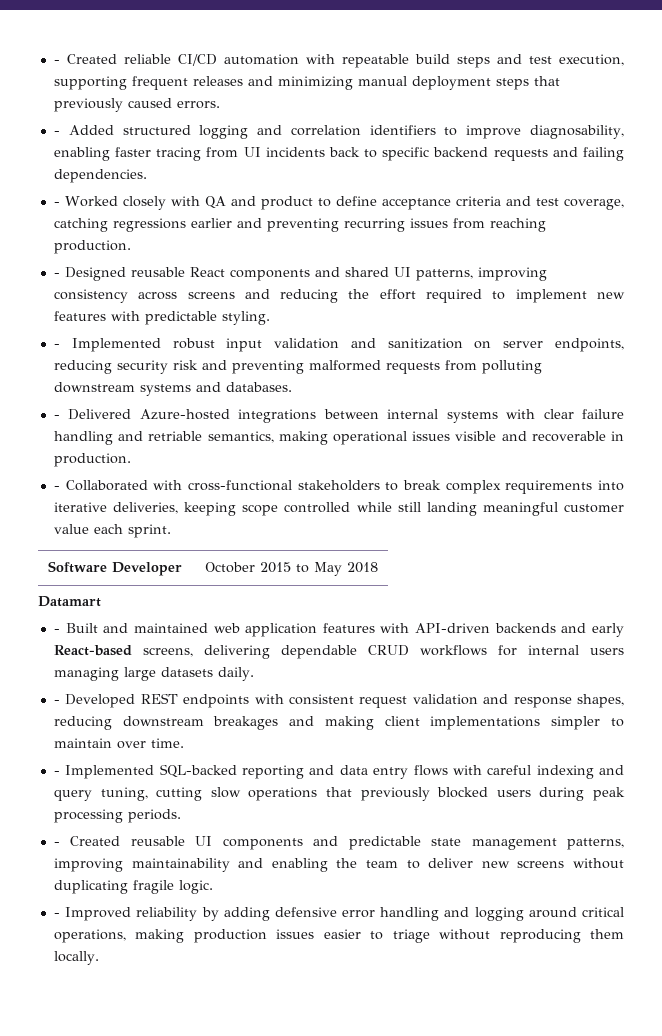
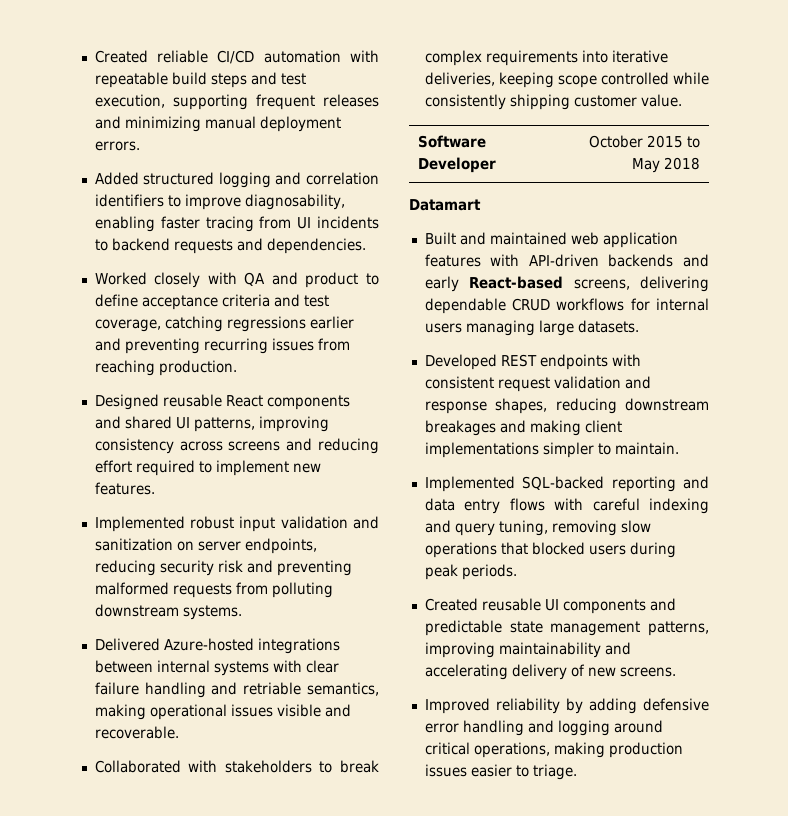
- - Created reliable CI/CD automation with repeatable build steps and test execution, supporting frequent releases and minimizing manual deployment steps that previously caused errors.
+ Created reliable CI/CD automation with repeatable build steps and test execution, supporting frequent releases and minimizing manual deployment errors.
- - Added structured logging and correlation identifiers to improve diagnosability, enabling faster tracing from UI incidents back to specific backend requests and failing dependencies.
+ Added structured logging and correlation identifiers to improve diagnosability, enabling faster tracing from UI incidents to backend requests and dependencies.
- - Worked closely with QA and product to define acceptance criteria and test coverage, catching regressions earlier and preventing recurring issues from reaching production.
+ Worked closely with QA and product to define acceptance criteria and test coverage, catching regressions earlier and preventing recurring issues from reaching production.
- - Designed reusable React components and shared UI patterns, improving consistency across screens and reducing the effort required to implement new features with predictable styling.
- - Implemented robust input validation and sanitization on server endpoints, reducing security risk and preventing malformed requests from polluting downstream systems and databases.
- - Delivered Azure-hosted integrations between internal systems with clear failure handling and retriable semantics, making operational issues visible and recoverable in production.
- - Collaborated with cross-functional stakeholders to break complex requirements into iterative deliveries, keeping scope controlled while still landing meaningful customer value each sprint.
+ Designed reusable React components and shared UI patterns, improving consistency across screens and reducing effort required to implement new features.
+ Implemented robust input validation and sanitization on server endpoints, reducing security risk and preventing malformed requests from polluting downstream systems.
+ Delivered Azure-hosted integrations between internal systems with clear failure handling and retriable semantics, making operational issues visible and recoverable.
+ Collaborated with stakeholders to break complex requirements into iterative deliveries, keeping scope controlled while consistently shipping customer value.
- - Built and maintained web application features with API-driven backends and early React-based screens, delivering dependable CRUD workflows for internal users managing large datasets daily.
- - Developed REST endpoints with consistent request validation and response shapes, reducing downstream breakages and making client implementations simpler to maintain over time.
- - Implemented SQL-backed reporting and data entry flows with careful indexing and query tuning, cutting slow operations that previously blocked users during peak processing periods.
+ Built and maintained web application features with API-driven backends and early React-based screens, delivering dependable CRUD workflows for internal users managing large datasets.
+ Developed REST endpoints with consistent request validation and response shapes, reducing downstream breakages and making client implementations simpler to maintain.
+ Implemented SQL-backed reporting and data entry flows with careful indexing and query tuning, removing slow operations that blocked users during peak periods.
- - Created reusable UI components and predictable state management patterns, improving maintainability and enabling the team to deliver new screens without duplicating fragile logic.
- - Improved reliability by adding defensive error handling and logging around critical operations, making production issues easier to triage without reproducing them locally.
+ Created reusable UI components and predictable state management patterns, improving maintainability and accelerating delivery of new screens.
+ Improved reliability by adding defensive error handling and logging around critical operations, making production issues easier to triage.

